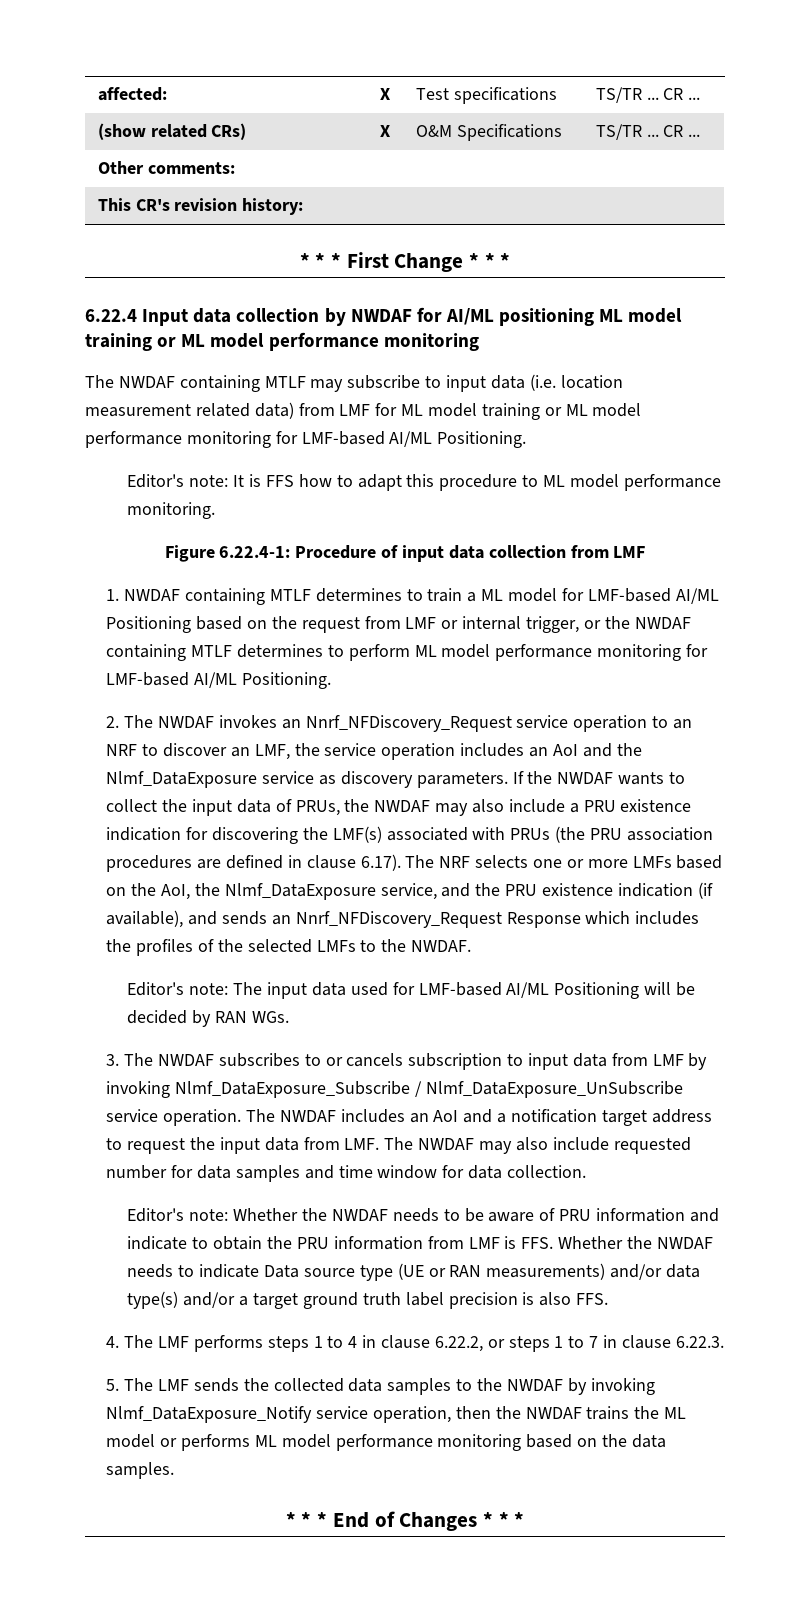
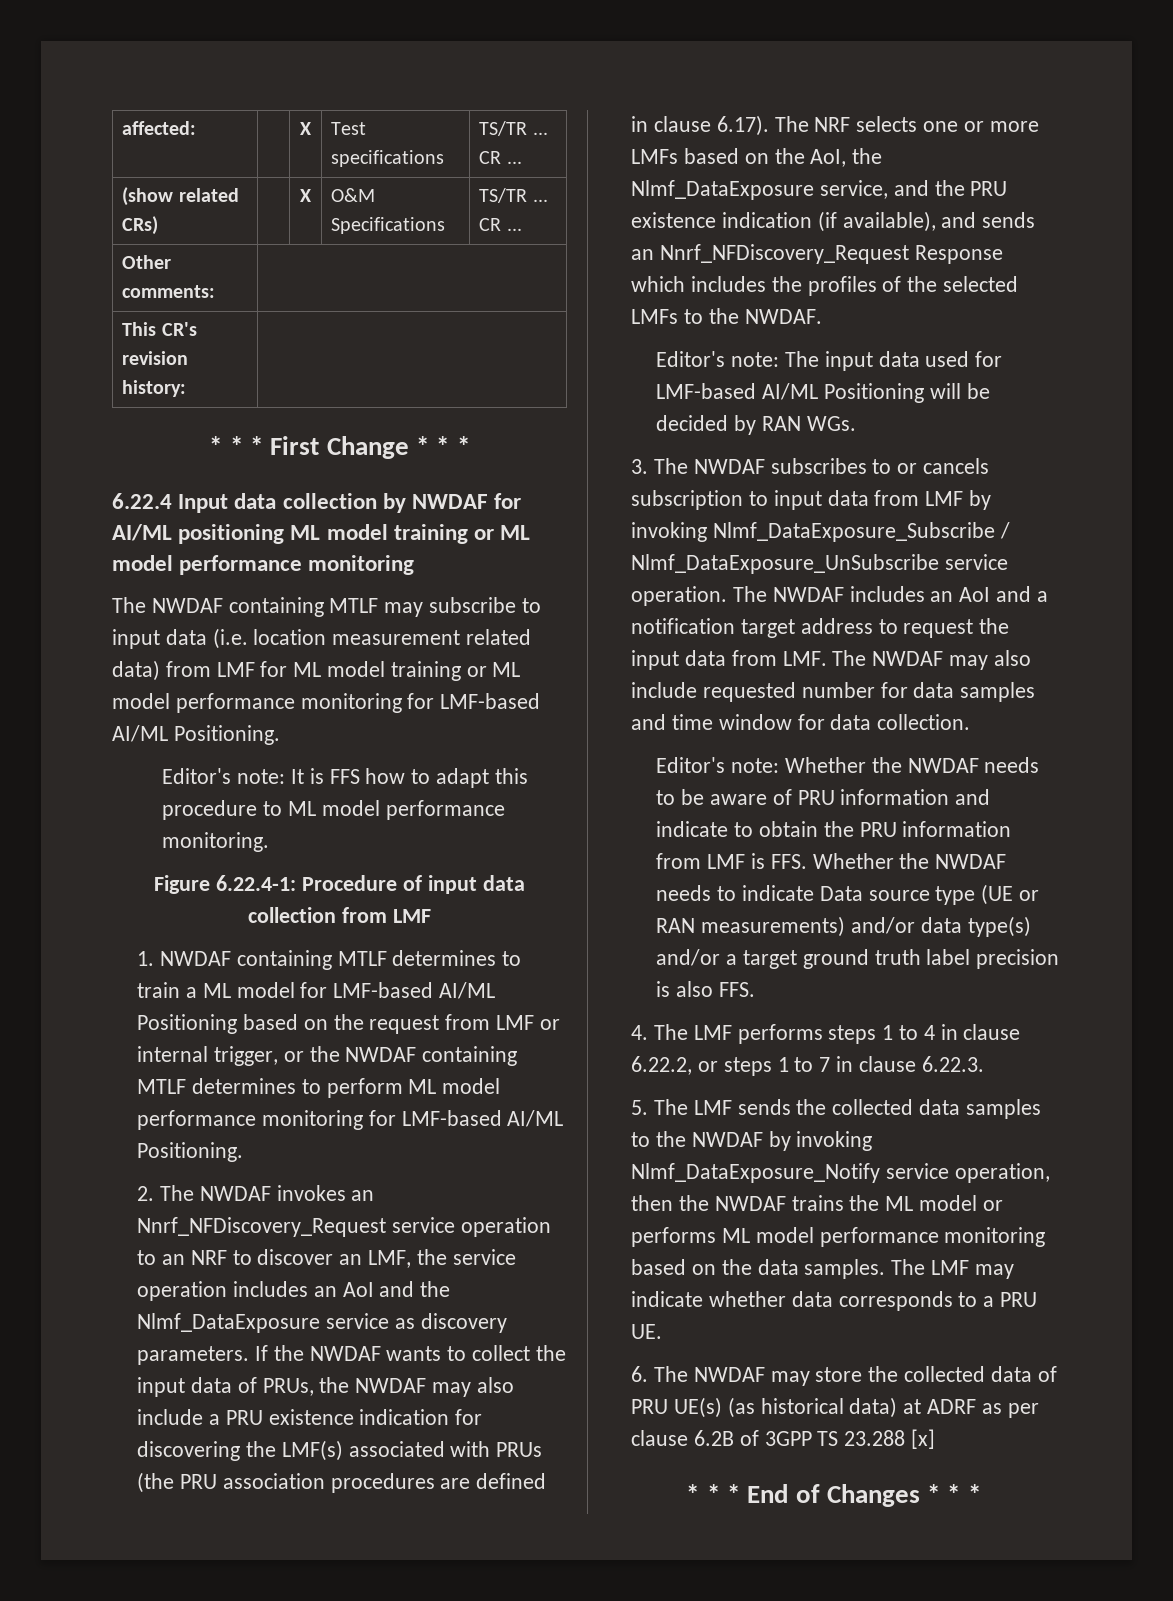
+ The LMF may indicate whether data corresponds to a PRU UE.
+ 6. The NWDAF may store the collected data of PRU UE(s) (as historical data) at ADRF as per clause 6.2B of 3GPP TS 23.288 [x]

